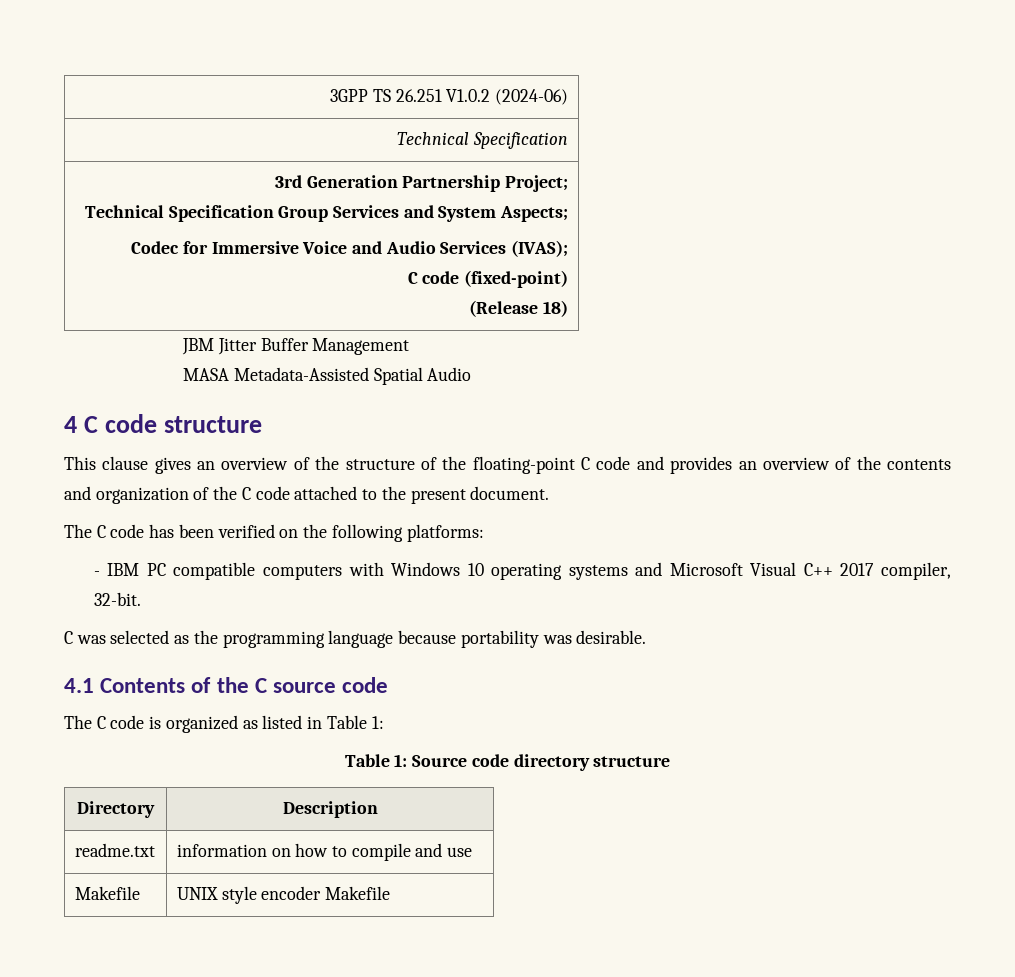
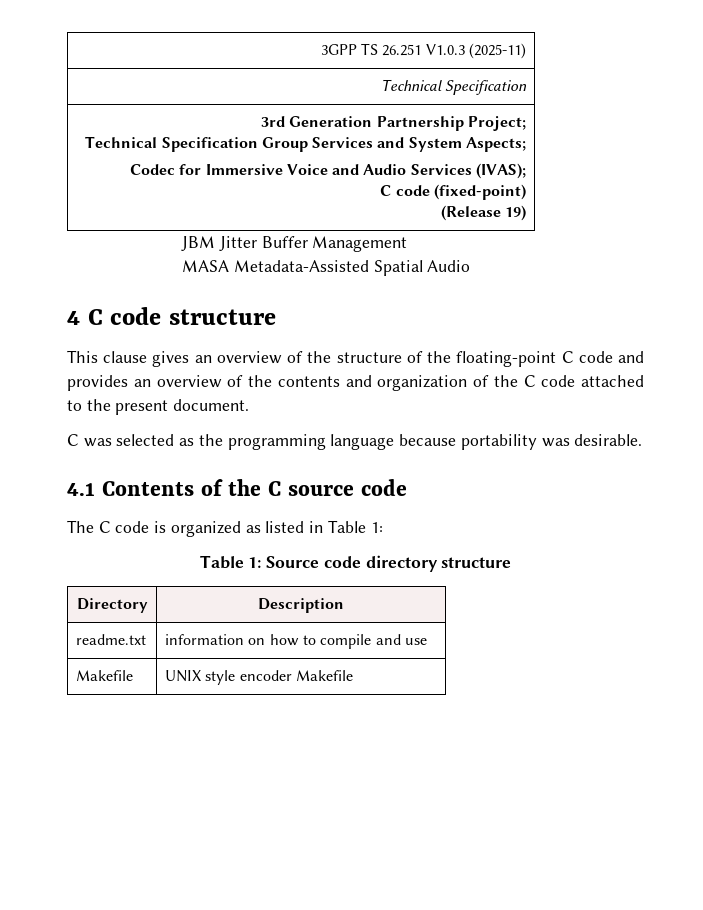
- 3GPP TS 26.251 V1.0.2 (2024-06)
+ 3GPP TS 26.251 V1.0.3 (2025-11)
  3rd Generation Partnership Project;
  Technical Specification Group Services and System Aspects;
  Codec for Immersive Voice and Audio Services (IVAS);
  C code (fixed-point)
- (Release 18)
+ (Release 19)
- The C code has been verified on the following platforms:
- - IBM PC compatible computers with Windows 10 operating systems and Microsoft Visual C++ 2017 compiler, 32-bit.

